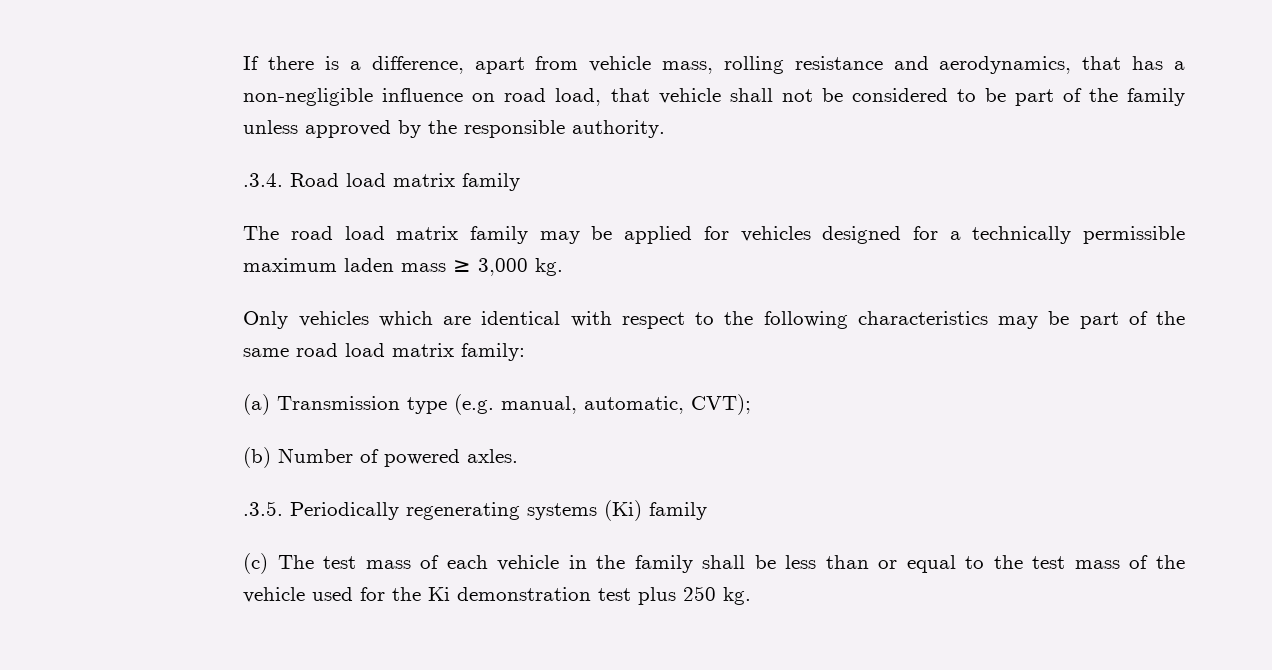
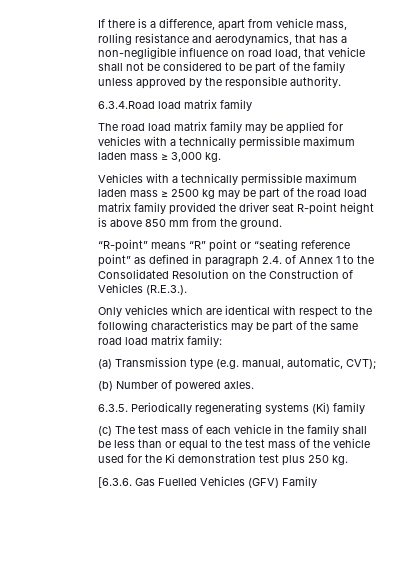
- .3.4. Road load matrix family
+ 6.3.4.Road load matrix family
- The road load matrix family may be applied for vehicles designed for a technically permissible maximum laden mass ≥ 3,000 kg.
+ The road load matrix family may be applied for vehicles with a technically permissible maximum laden mass ≥ 3,000 kg.
+ Vehicles with a technically permissible maximum laden mass ≥ 2500 kg may be part of the road load matrix family provided the driver seat R-point height is above 850 mm from the ground.
+ “R-point” means “R” point or “seating reference point” as defined in paragraph 2.4. of Annex 1 to the Consolidated Resolution on the Construction of Vehicles (R.E.3.).
- .3.5. Periodically regenerating systems (Ki) family
+ 6.3.5. Periodically regenerating systems (Ki) family
+ [6.3.6. Gas Fuelled Vehicles (GFV) Family

